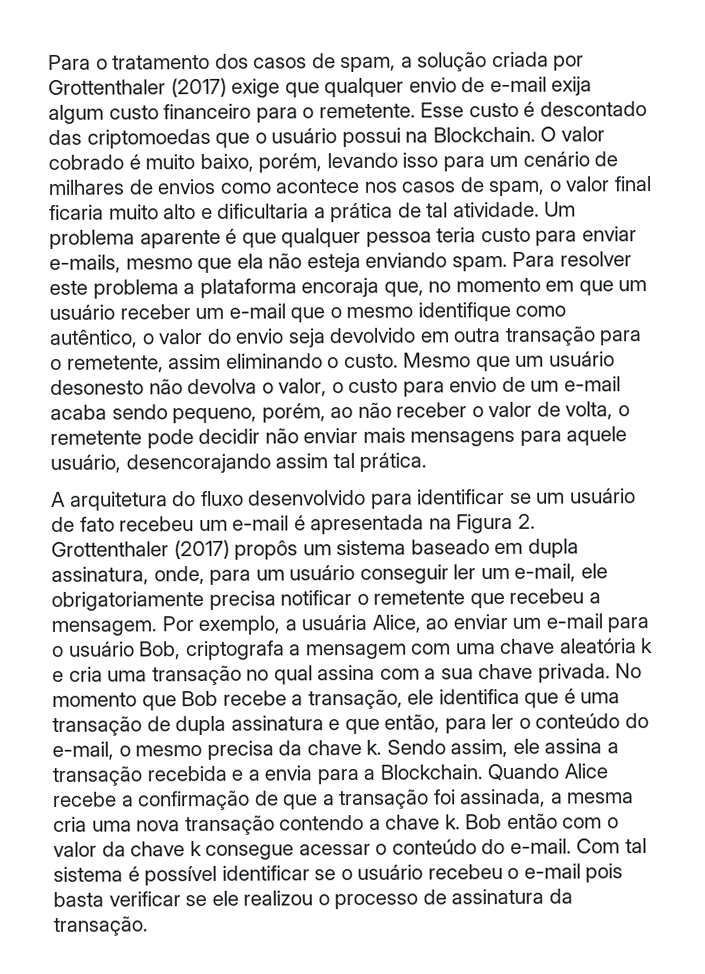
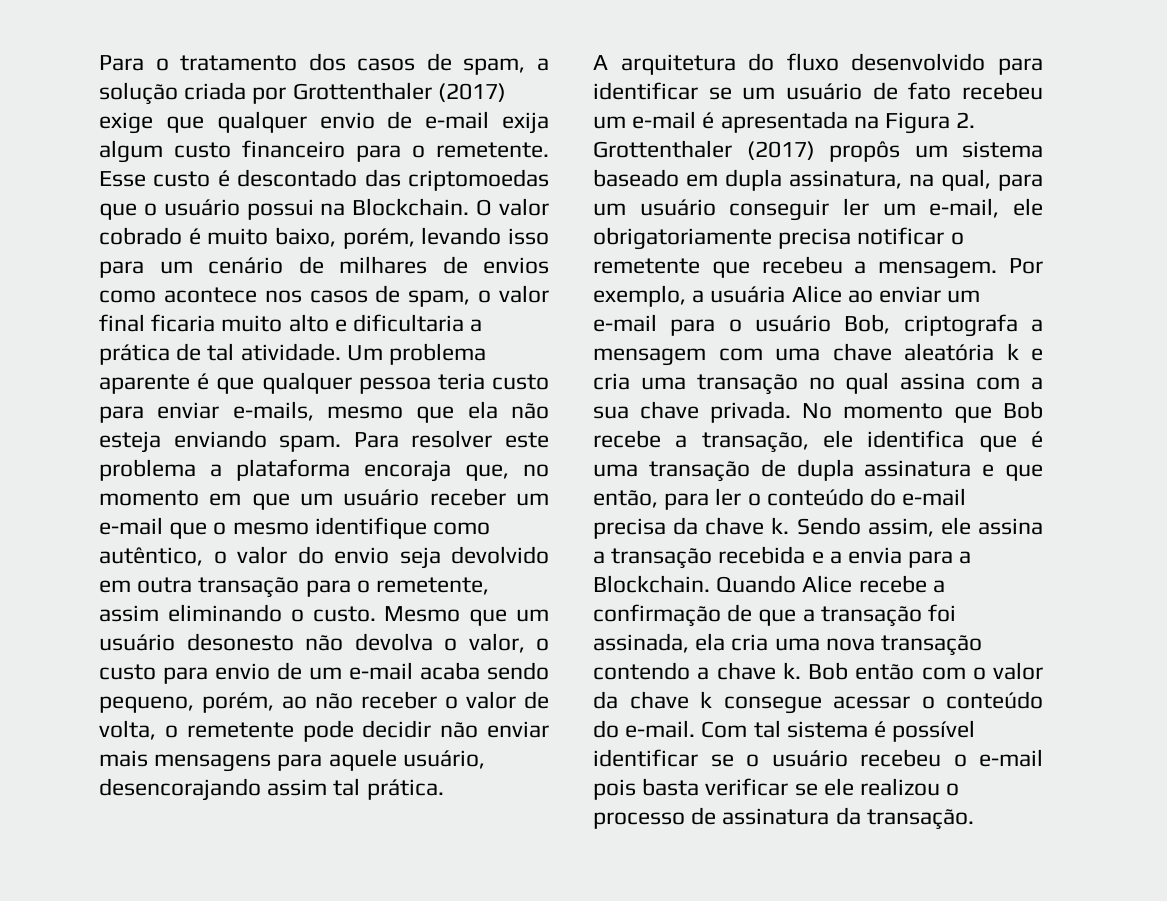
- A arquitetura do fluxo desenvolvido para identificar se um usuário de fato recebeu um e-mail é apresentada na Figura 2. Grottenthaler (2017) propôs um sistema baseado em dupla assinatura, onde, para um usuário conseguir ler um e-mail, ele obrigatoriamente precisa notificar o remetente que recebeu a mensagem.
+ A arquitetura do fluxo desenvolvido para identificar se um usuário de fato recebeu um e-mail é apresentada na Figura 2. Grottenthaler (2017) propôs um sistema baseado em dupla assinatura, na qual, para um usuário conseguir ler um e-mail, ele obrigatoriamente precisa notificar o remetente que recebeu a mensagem.
- Por exemplo, a usuária Alice, ao enviar um e-mail para o usuário Bob, criptografa a mensagem com uma chave aleatória k e cria uma transação no qual assina com a sua chave privada.
+ Por exemplo, a usuária Alice ao enviar um e-mail para o usuário Bob, criptografa a mensagem com uma chave aleatória k e cria uma transação no qual assina com a sua chave privada.
- No momento que Bob recebe a transação, ele identifica que é uma transação de dupla assinatura e que então, para ler o conteúdo do e-mail, o mesmo precisa da chave k.
+ No momento que Bob recebe a transação, ele identifica que é uma transação de dupla assinatura e que então, para ler o conteúdo do e-mail precisa da chave k.
- Quando Alice recebe a confirmação de que a transação foi assinada, a mesma cria uma nova transação contendo a chave k.
+ Quando Alice recebe a confirmação de que a transação foi assinada, ela cria uma nova transação contendo a chave k.

